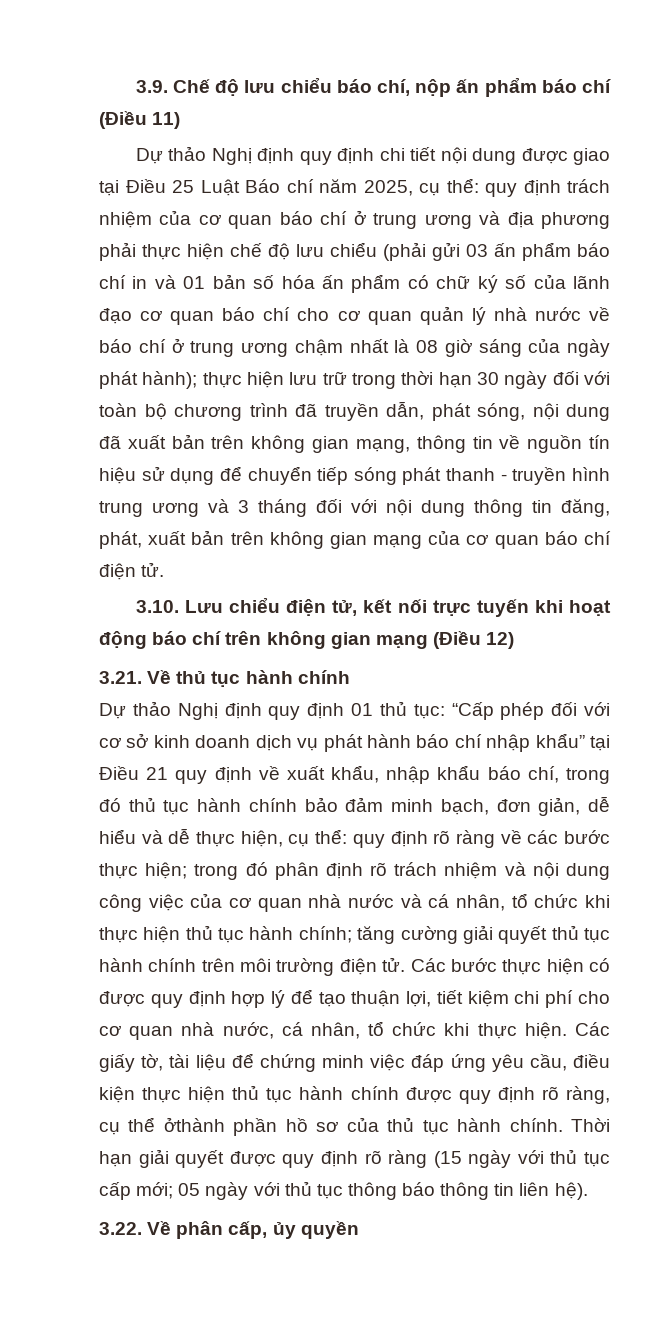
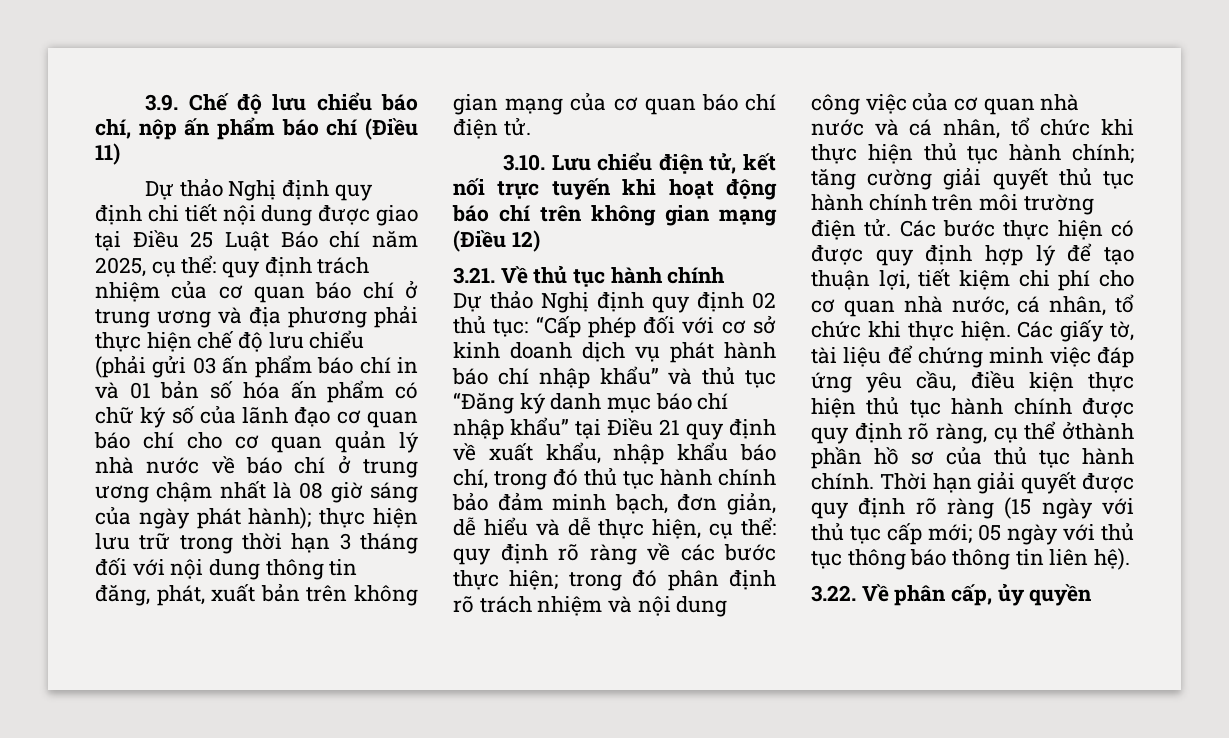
- thực hiện lưu trữ trong thời hạn 30 ngày đối với toàn bộ chương trình đã truyền dẫn, phát sóng, nội dung đã xuất bản trên không gian mạng, thông tin về nguồn tín hiệu sử dụng để chuyển tiếp sóng phát thanh - truyền hình trung ương và 3 tháng đối với nội dung thông tin đăng, phát, xuất bản trên không gian mạng của cơ quan báo chí điện tử.
+ thực hiện lưu trữ trong thời hạn 3 tháng đối với nội dung thông tin đăng, phát, xuất bản trên không gian mạng của cơ quan báo chí điện tử.
- Dự thảo Nghị định quy định 01 thủ tục:
+ Dự thảo Nghị định quy định 02 thủ tục:
- “Cấp phép đối với cơ sở kinh doanh dịch vụ phát hành báo chí nhập khẩu” tại Điều 21 quy định về xuất khẩu, nhập khẩu báo chí, trong đó thủ tục hành chính bảo đảm minh bạch, đơn giản, dễ hiểu và dễ thực hiện, cụ thể:
+ “Cấp phép đối với cơ sở kinh doanh dịch vụ phát hành báo chí nhập khẩu” và thủ tục “Đăng ký danh mục báo chí nhập khẩu” tại Điều 21 quy định về xuất khẩu, nhập khẩu báo chí, trong đó thủ tục hành chính bảo đảm minh bạch, đơn giản, dễ hiểu và dễ thực hiện, cụ thể:

